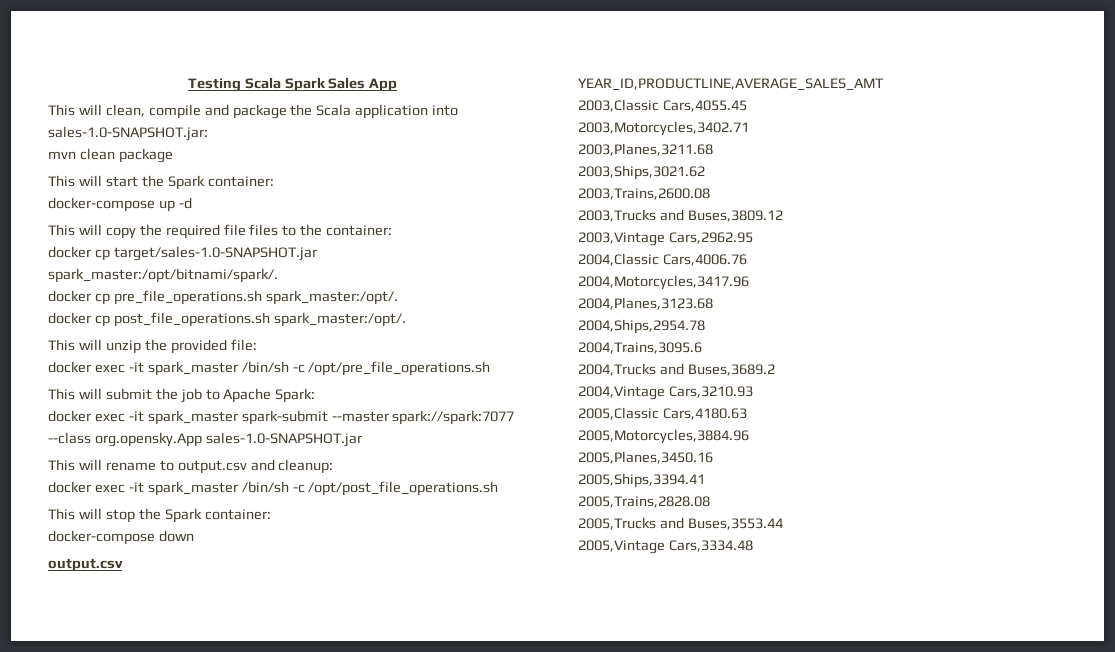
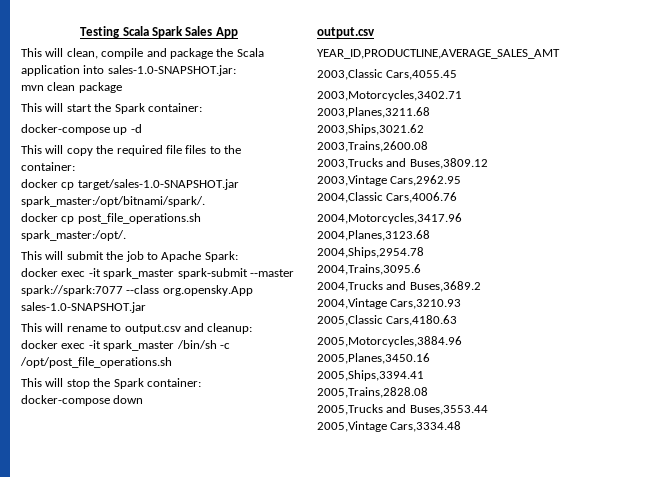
- docker cp pre_file_operations.sh spark_master:/opt/.
- This will unzip the provided file:
- docker exec -it spark_master /bin/sh -c /opt/pre_file_operations.sh

